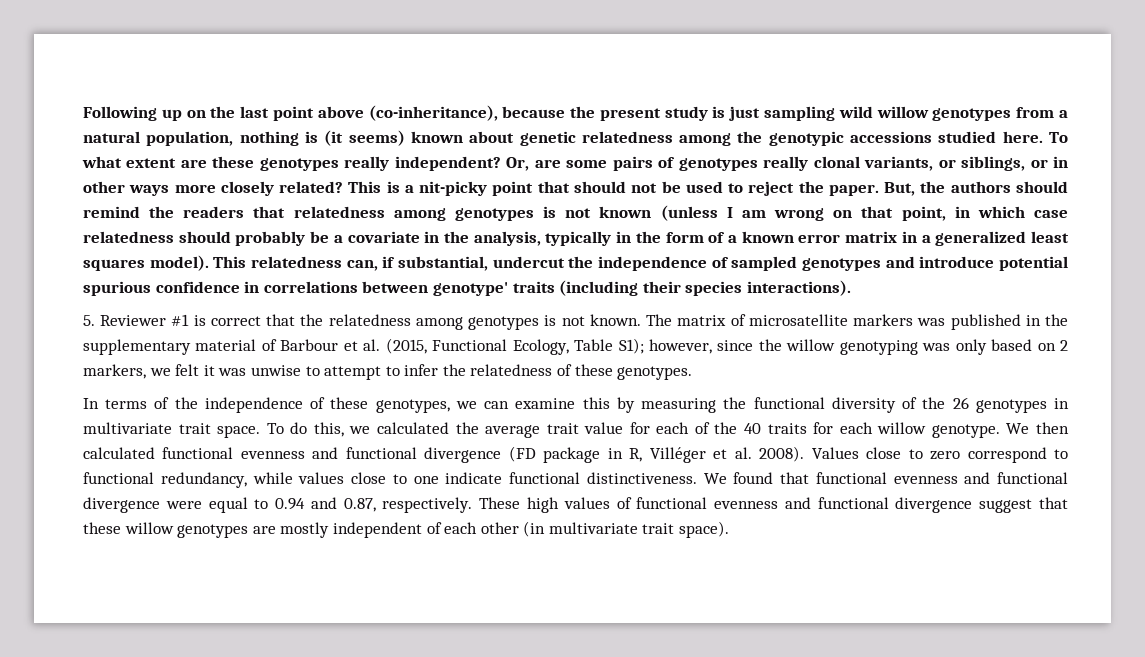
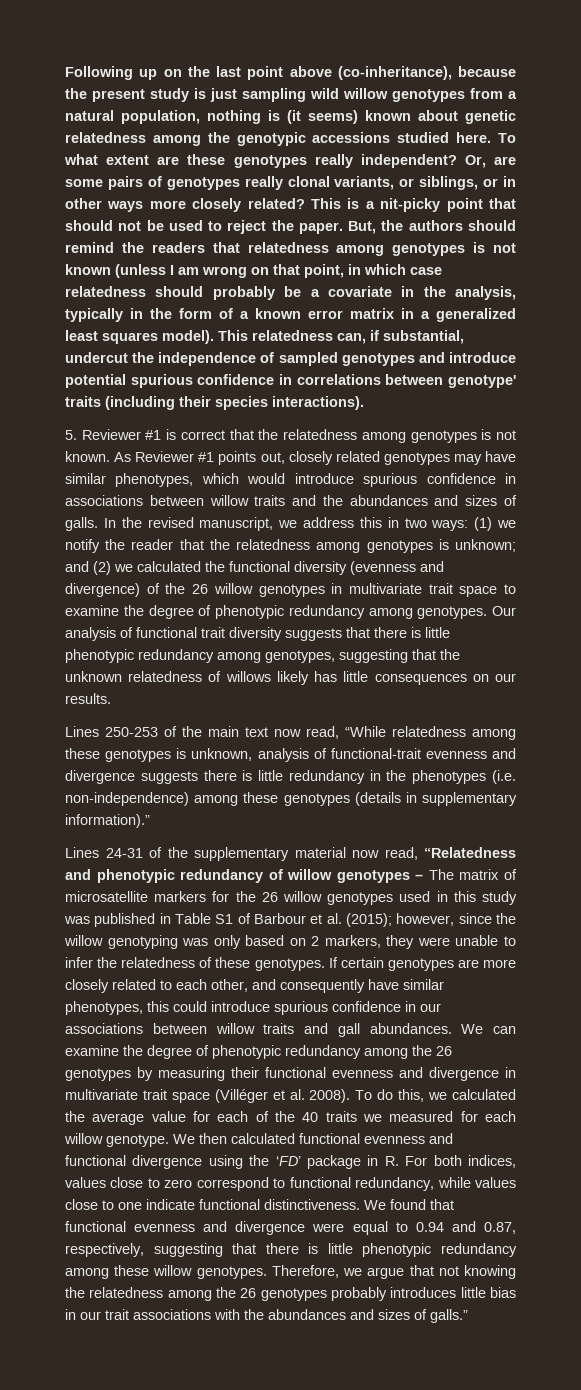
- The matrix of microsatellite markers was published in the supplementary material of Barbour et al. (2015, Functional Ecology, Table S1); however, since the willow genotyping was only based on 2 markers, we felt it was unwise to attempt to infer the relatedness of these genotypes.
- In terms of the independence of these genotypes, we can examine this by measuring the functional diversity of the 26 genotypes in multivariate trait space.
+ As Reviewer #1 points out, closely related genotypes may have similar phenotypes, which would introduce spurious confidence in associations between willow traits and the abundances and sizes of galls. In the revised manuscript, we address this in two ways: (1) we notify the reader that the relatedness among genotypes is unknown; and (2) we calculated the functional diversity (evenness and divergence) of the 26 willow genotypes in multivariate trait space to examine the degree of phenotypic redundancy among genotypes. Our analysis of functional trait diversity suggests that there is little phenotypic redundancy among genotypes, suggesting that the unknown relatedness of willows likely has little consequences on our results.
+ Lines 250-253 of the main text now read, “While relatedness among these genotypes is unknown, analysis of functional-trait evenness and divergence suggests there is little redundancy in the phenotypes (i.e. non-independence) among these genotypes (details in supplementary information).”
+ Lines 24-31 of the supplementary material now read, “Relatedness and phenotypic redundancy of willow genotypes – The matrix of microsatellite markers for the 26 willow genotypes used in this study was published in Table S1 of Barbour et al. (2015); however, since the willow genotyping was only based on 2 markers, they were unable to infer the relatedness of these genotypes. If certain genotypes are more closely related to each other, and consequently have similar phenotypes, this could introduce spurious confidence in our associations between willow traits and gall abundances. We can examine the degree of phenotypic redundancy among the 26 genotypes by measuring their functional evenness and divergence in multivariate trait space (Villéger et al. 2008).
- To do this, we calculated the average trait value for each of the 40 traits for each willow genotype.
+ To do this, we calculated the average value for each of the 40 traits we measured for each willow genotype.
- We then calculated functional evenness and functional divergence (FD package in R, Villéger et al. 2008). Values close to zero correspond to functional redundancy, while values close to one indicate functional distinctiveness.
+ We then calculated functional evenness and functional divergence using the ‘FD’ package in R. For both indices, values close to zero correspond to functional redundancy, while values close to one indicate functional distinctiveness.
- We found that functional evenness and functional divergence were equal to 0.94 and 0.87, respectively. These high values of functional evenness and functional divergence suggest that these willow genotypes are mostly independent of each other (in multivariate trait space).
+ We found that functional evenness and divergence were equal to 0.94 and 0.87, respectively, suggesting that there is little phenotypic redundancy among these willow genotypes. Therefore, we argue that not knowing the relatedness among the 26 genotypes probably introduces little bias in our trait associations with the abundances and sizes of galls.”

